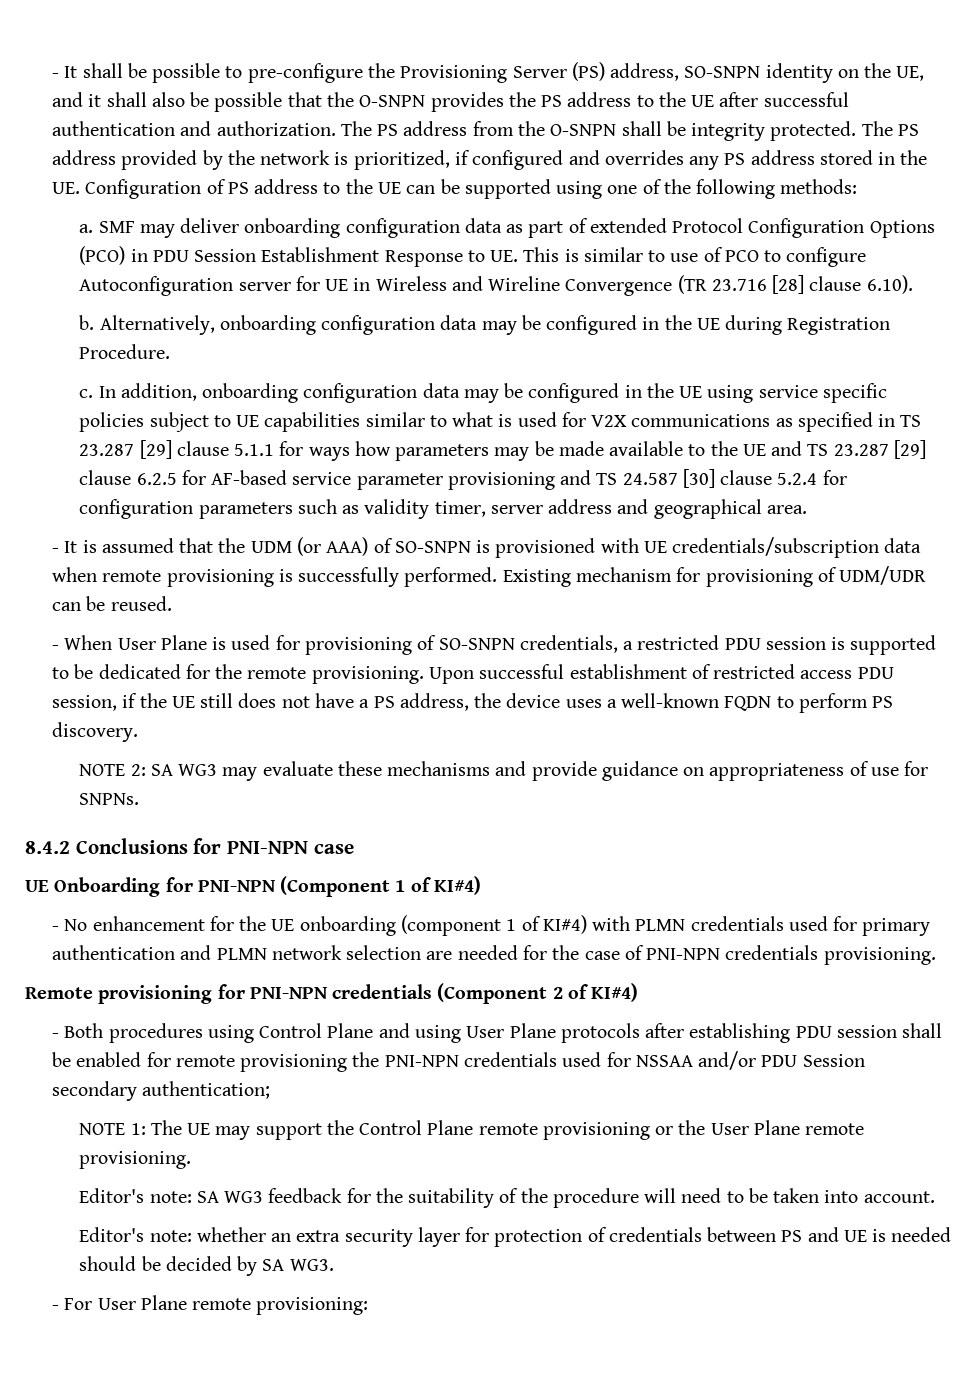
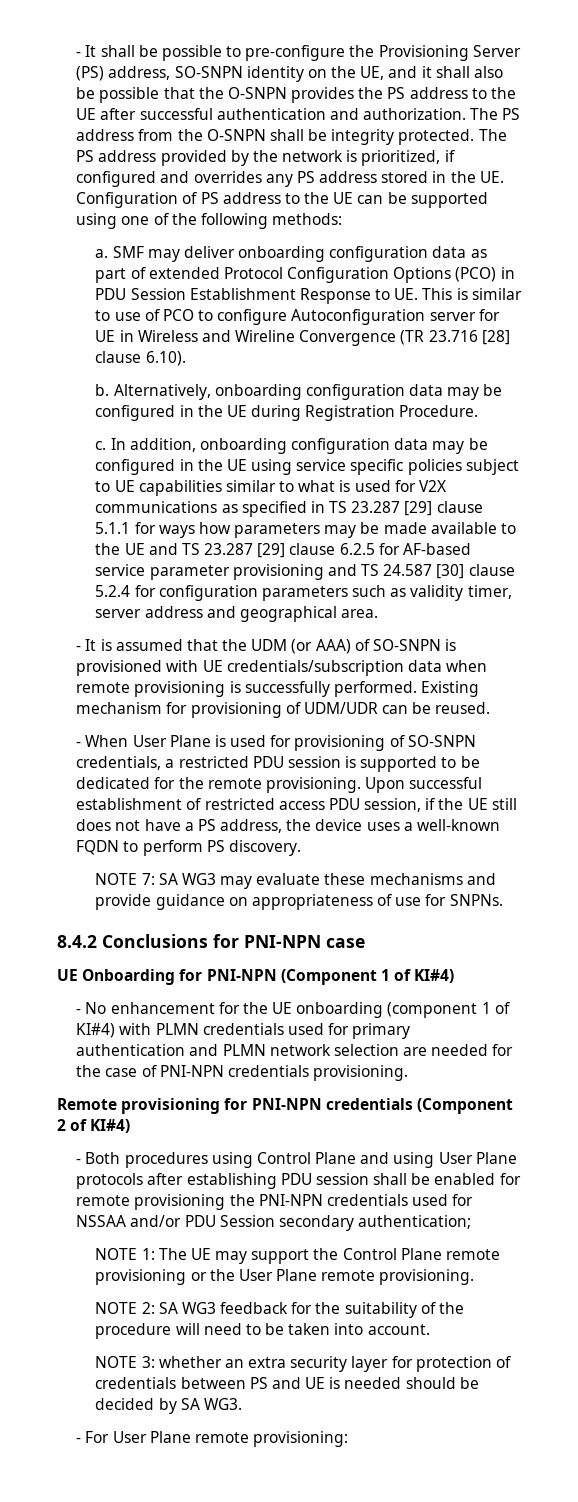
- NOTE 2: SA WG3 may evaluate these mechanisms and provide guidance on appropriateness of use for SNPNs.
+ NOTE 7: SA WG3 may evaluate these mechanisms and provide guidance on appropriateness of use for SNPNs.
- Editor's note: SA WG3 feedback for the suitability of the procedure will need to be taken into account.
+ NOTE 2: SA WG3 feedback for the suitability of the procedure will need to be taken into account.
- Editor's note: whether an extra security layer for protection of credentials between PS and UE is needed should be decided by SA WG3.
+ NOTE 3: whether an extra security layer for protection of credentials between PS and UE is needed should be decided by SA WG3.

